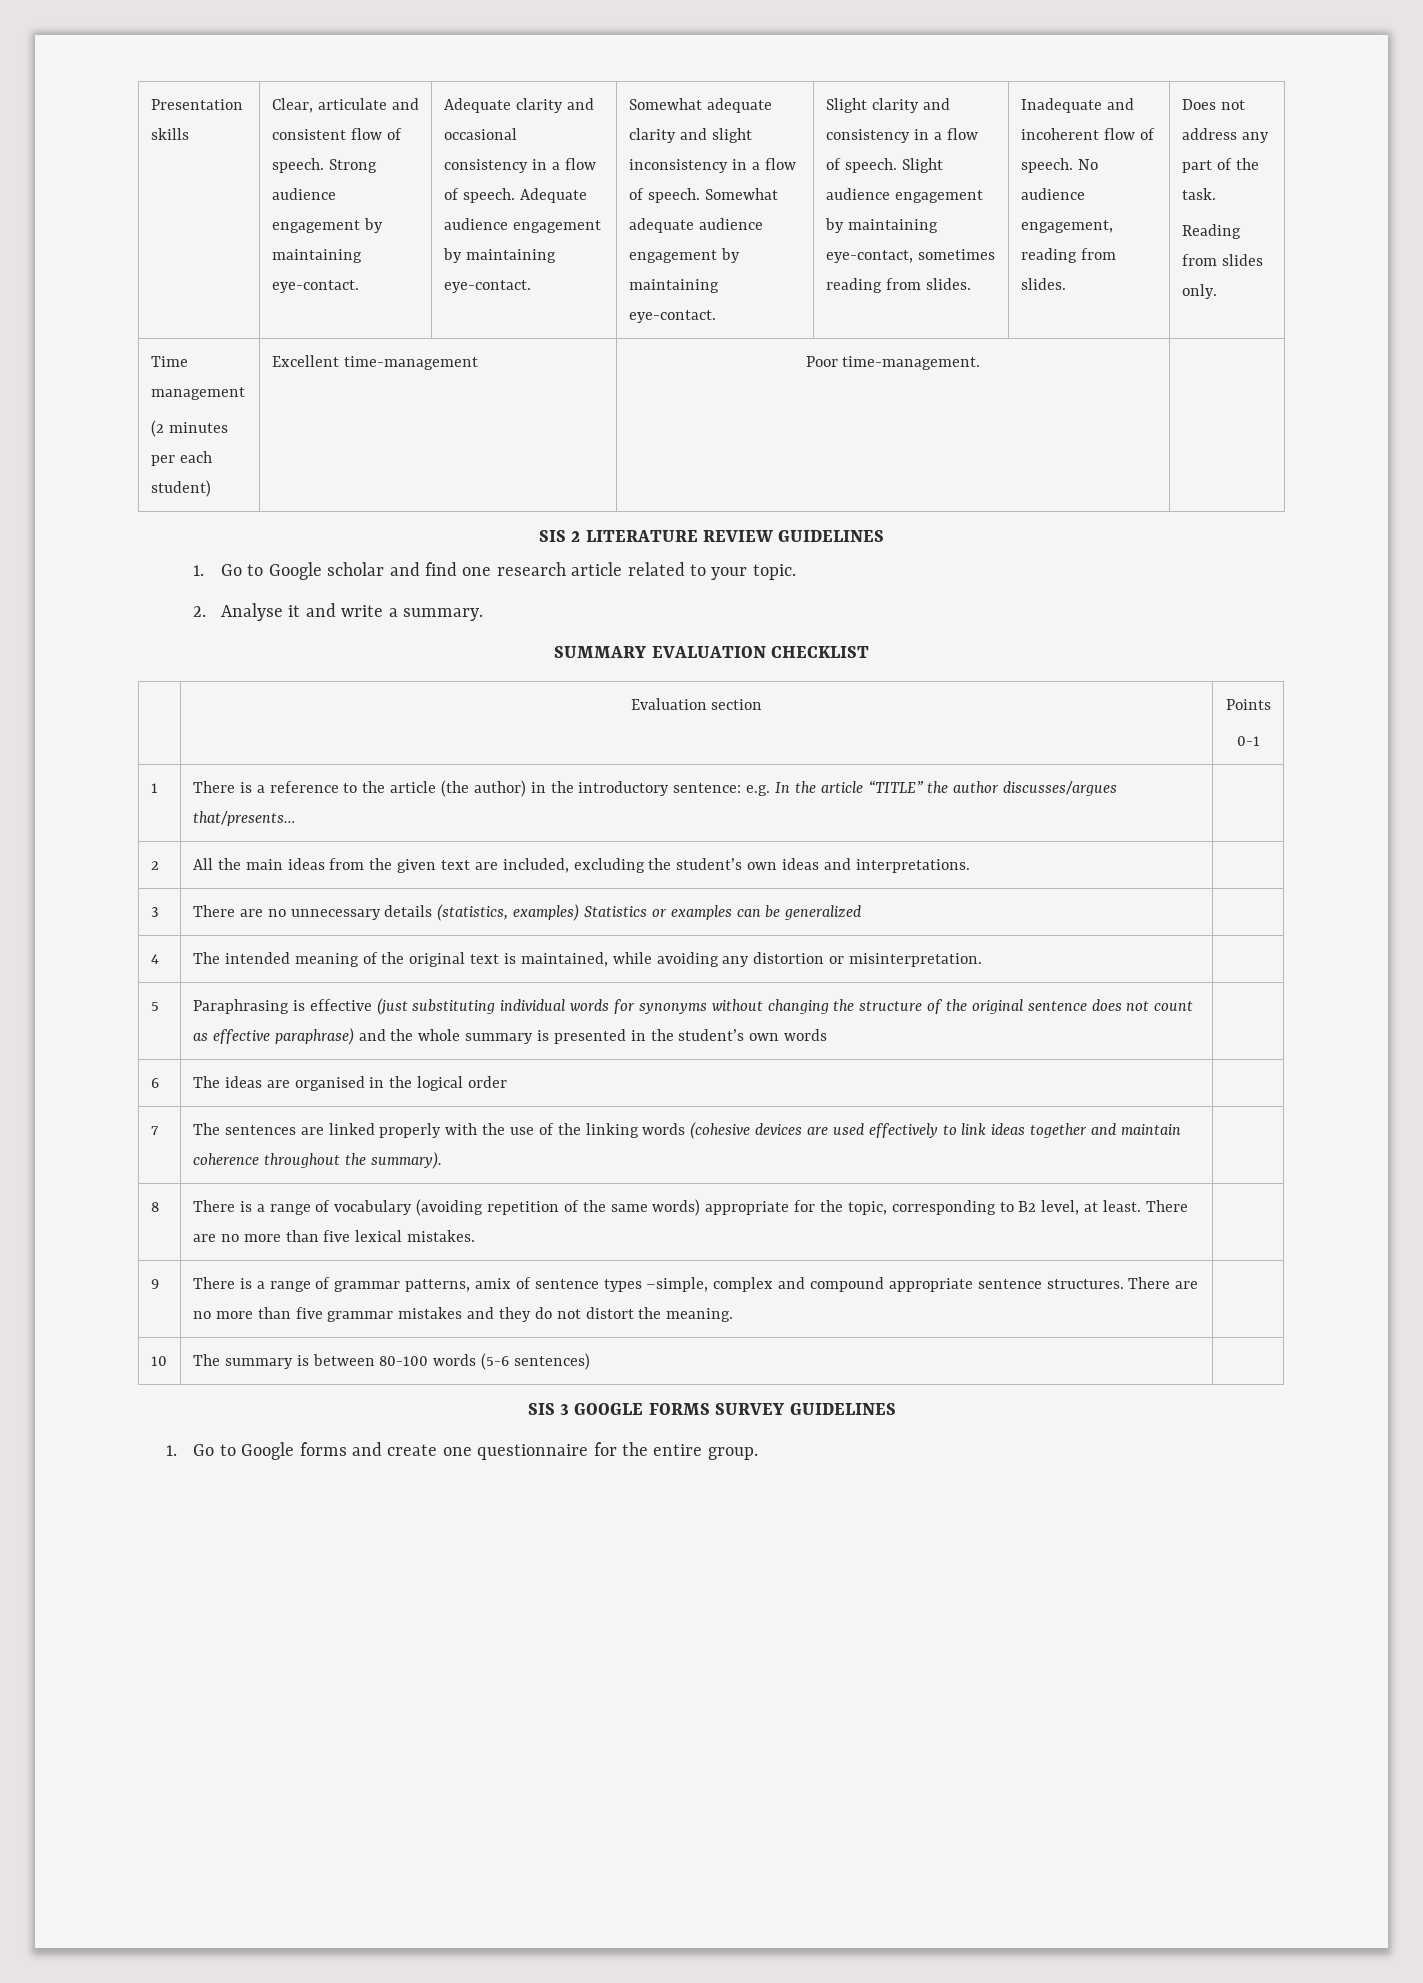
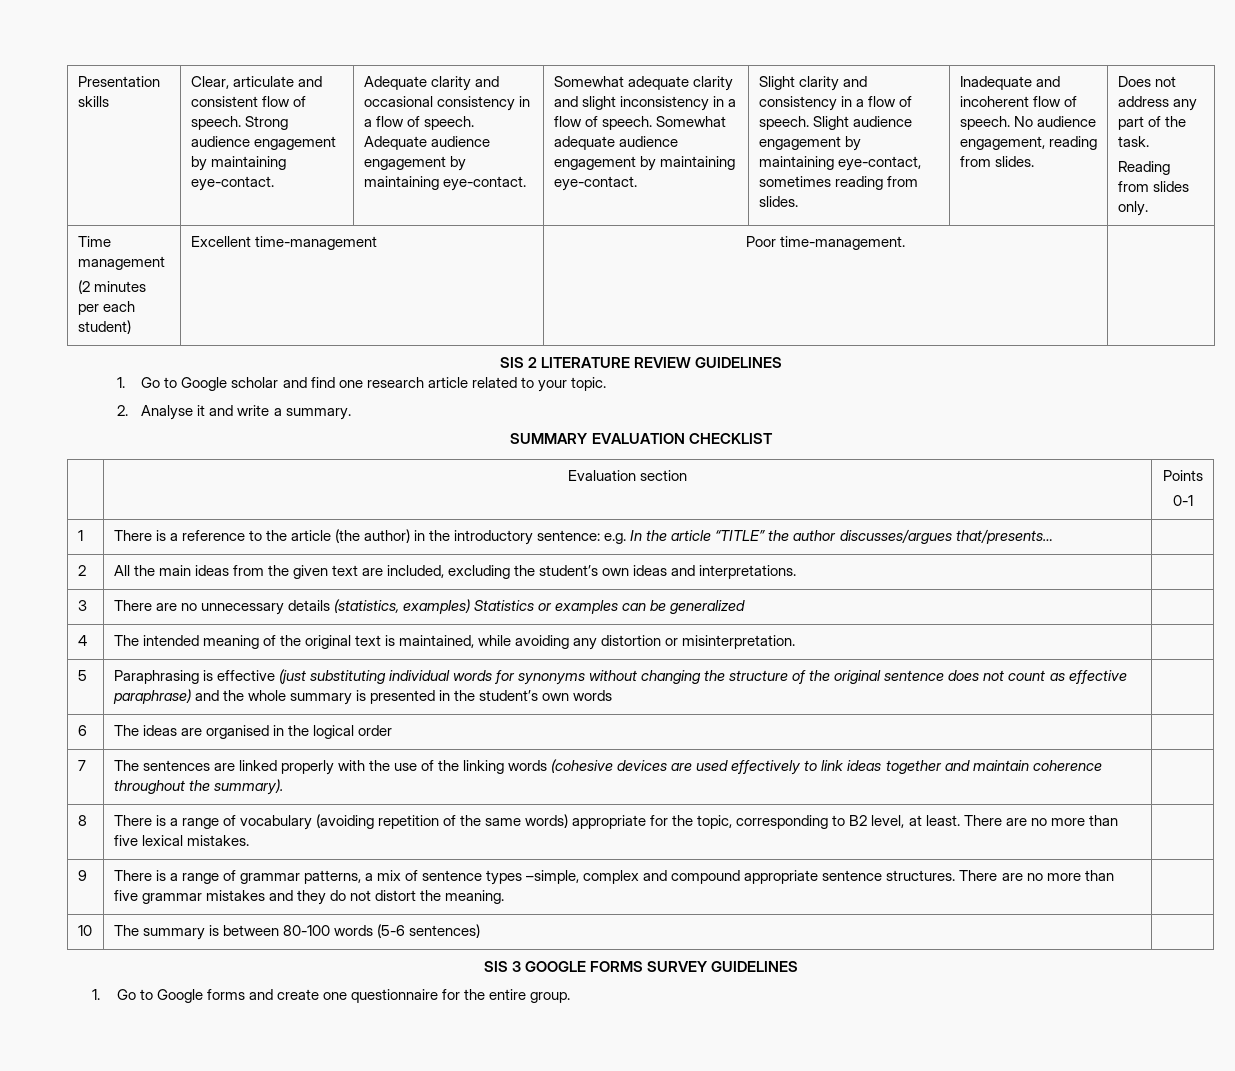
- 9 | There is a range of grammar patterns, amix of sentence types –simple, complex and compound appropriate sentence structures. There are no more than five grammar mistakes and they do not distort the meaning. |
+ 9 | There is a range of grammar patterns, a mix of sentence types –simple, complex and compound appropriate sentence structures. There are no more than five grammar mistakes and they do not distort the meaning. |

